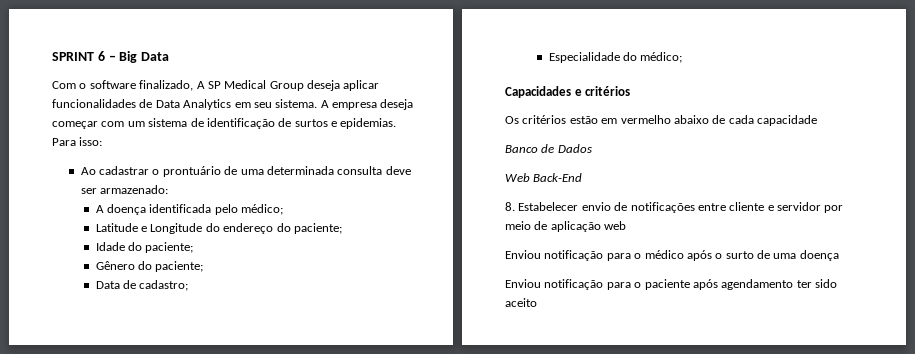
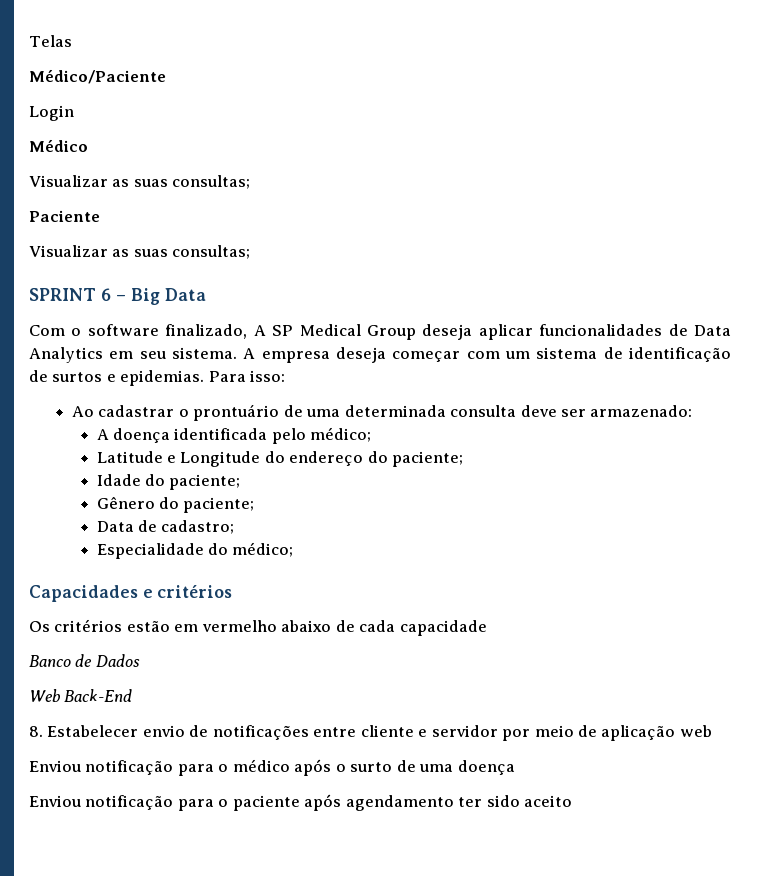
+ Telas
+ Médico/Paciente
+ Login
+ Médico
+ Visualizar as suas consultas;
+ Paciente
+ Visualizar as suas consultas;

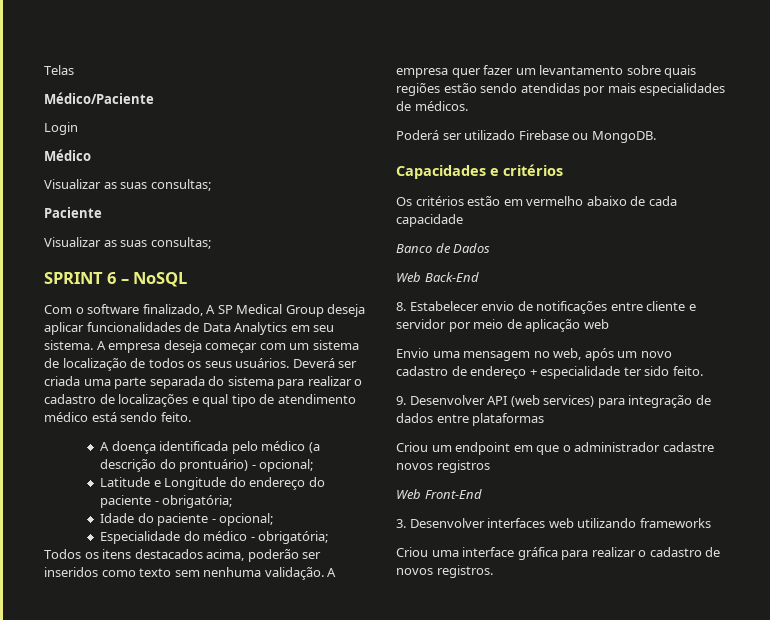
- SPRINT 6 – Big Data
+ SPRINT 6 – NoSQL
- A empresa deseja começar com um sistema de identificação de surtos e epidemias. Para isso:
- Ao cadastrar o prontuário de uma determinada consulta deve ser armazenado:
- A doença identificada pelo médico;
+ A empresa deseja começar com um sistema de localização de todos os seus usuários. Deverá ser criada uma parte separada do sistema para realizar o cadastro de localizações e qual tipo de atendimento médico está sendo feito.
+ A doença identificada pelo médico (a descrição do prontuário) - opcional;
- Latitude e Longitude do endereço do paciente;
+ Latitude e Longitude do endereço do paciente - obrigatória;
- Idade do paciente;
- Gênero do paciente;
- Data de cadastro;
- Especialidade do médico;
+ Idade do paciente - opcional;
+ Especialidade do médico - obrigatória;
+ Todos os itens destacados acima, poderão ser inseridos como texto sem nenhuma validação. A empresa quer fazer um levantamento sobre quais regiões estão sendo atendidas por mais especialidades de médicos.
+ Poderá ser utilizado Firebase ou MongoDB.
- Enviou notificação para o médico após o surto de uma doença
- Enviou notificação para o paciente após agendamento ter sido aceito
+ Envio uma mensagem no web, após um novo cadastro de endereço + especialidade ter sido feito.
+ 9. Desenvolver API (web services) para integração de dados entre plataformas
+ Criou um endpoint em que o administrador cadastre novos registros
+ Web Front-End
+ 3. Desenvolver interfaces web utilizando frameworks
+ Criou uma interface gráfica para realizar o cadastro de novos registros.

